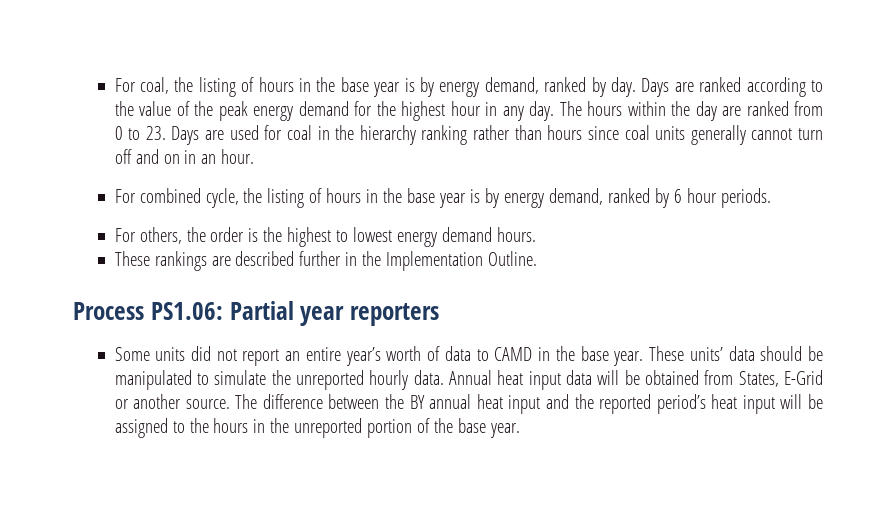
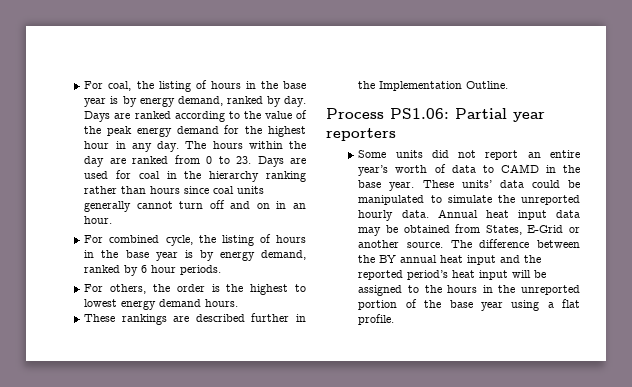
- These units’ data should be manipulated to simulate the unreported hourly data.
+ These units’ data could be manipulated to simulate the unreported hourly data.
- Annual heat input data will be obtained from States, E-Grid or another source.
+ Annual heat input data may be obtained from States, E-Grid or another source.
- The difference between the BY annual heat input and the reported period’s heat input will be assigned to the hours in the unreported portion of the base year.
+ The difference between the BY annual heat input and the reported period’s heat input will be assigned to the hours in the unreported portion of the base year using a flat profile.

